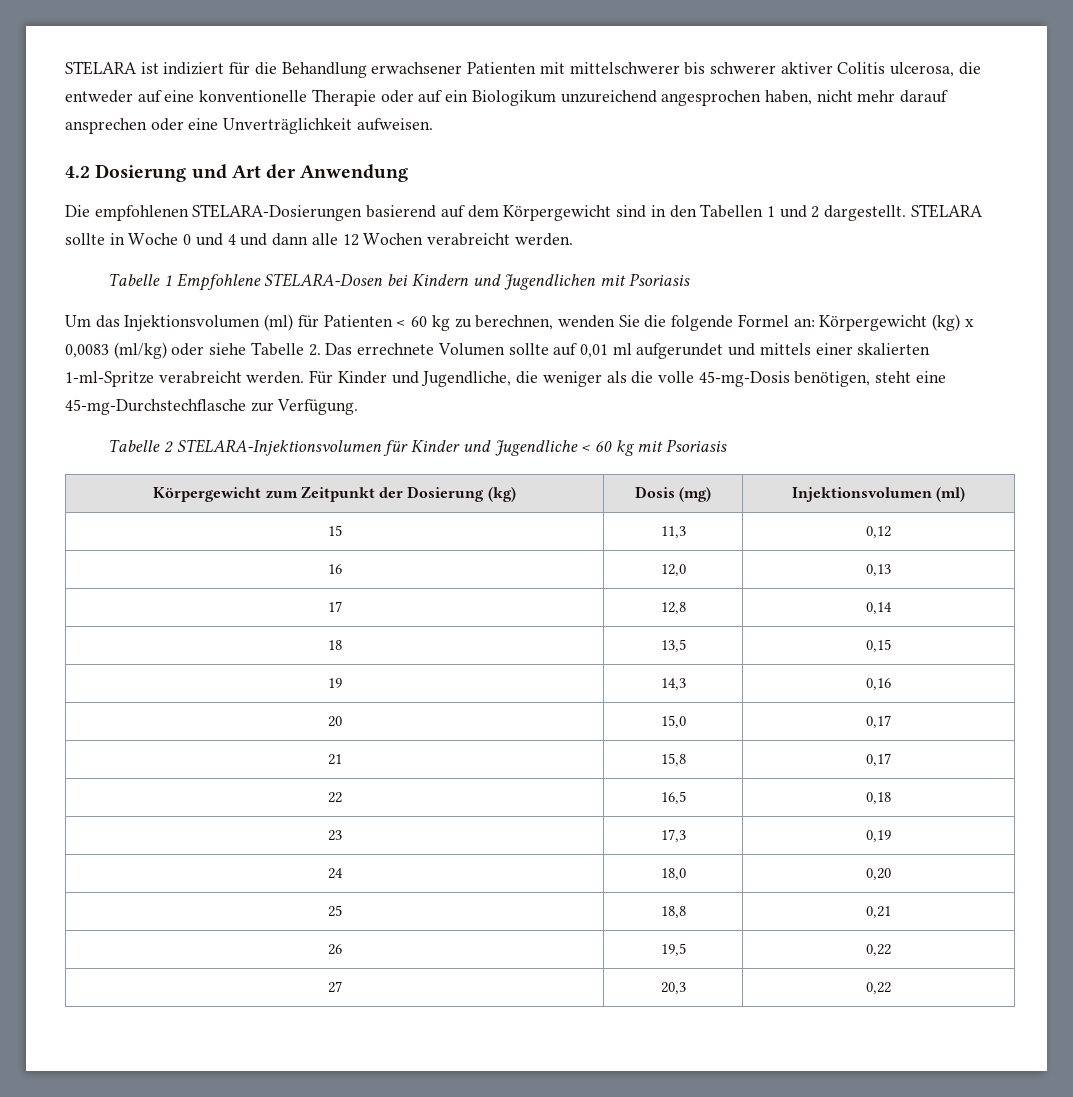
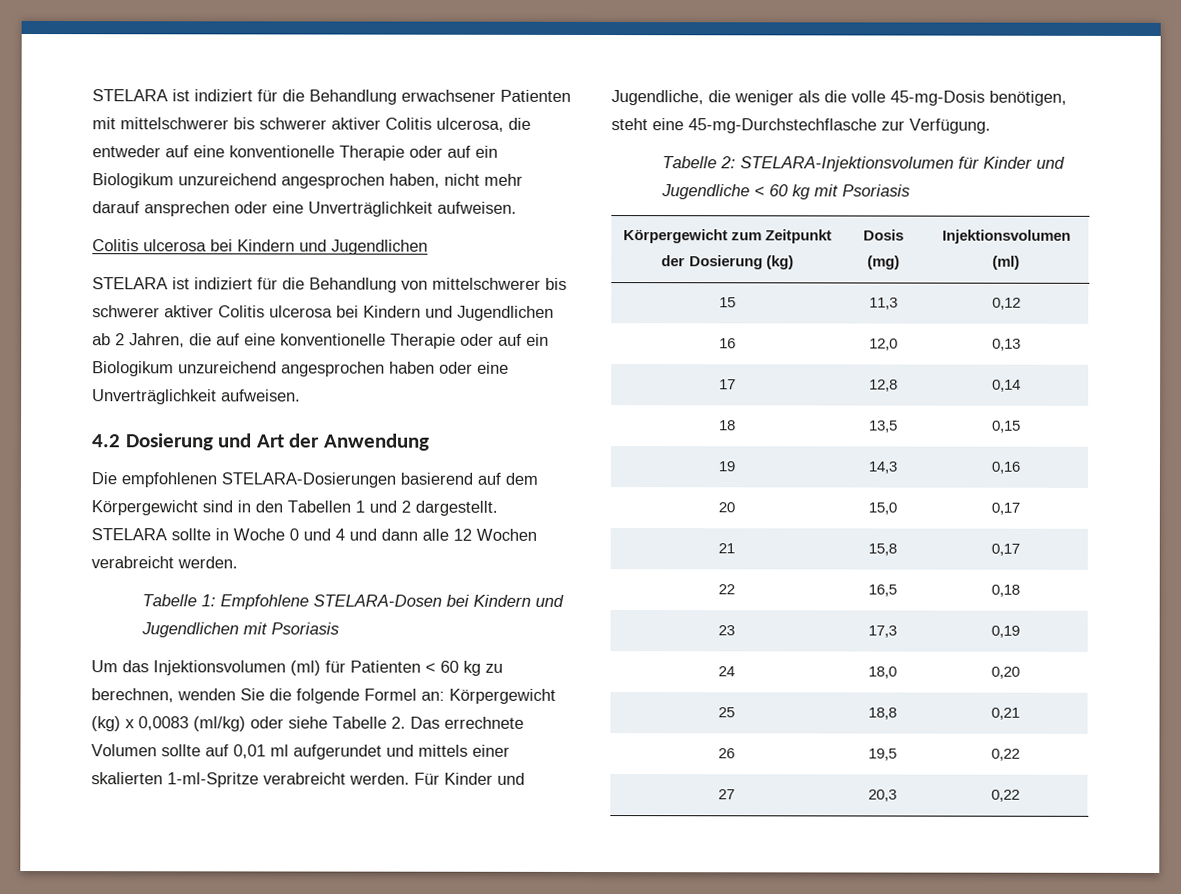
  STELARA ist indiziert für die Behandlung erwachsener Patienten mit mittelschwerer bis schwerer aktiver Colitis ulcerosa, die entweder auf eine konventionelle Therapie oder auf ein Biologikum unzureichend angesprochen haben, nicht mehr darauf ansprechen oder eine Unverträglichkeit aufweisen.
+ Colitis ulcerosa bei Kindern und Jugendlichen
+ STELARA ist indiziert für die Behandlung von mittelschwerer bis schwerer aktiver Colitis ulcerosa bei Kindern und Jugendlichen ab 2 Jahren, die auf eine konventionelle Therapie oder auf ein Biologikum unzureichend angesprochen haben oder eine Unverträglichkeit aufweisen.
- Tabelle 1 Empfohlene STELARA-Dosen bei Kindern und Jugendlichen mit Psoriasis
+ Tabelle 1: Empfohlene STELARA-Dosen bei Kindern und Jugendlichen mit Psoriasis
- Tabelle 2 STELARA-Injektionsvolumen für Kinder und Jugendliche < 60 kg mit Psoriasis
+ Tabelle 2: STELARA-Injektionsvolumen für Kinder und Jugendliche < 60 kg mit Psoriasis

